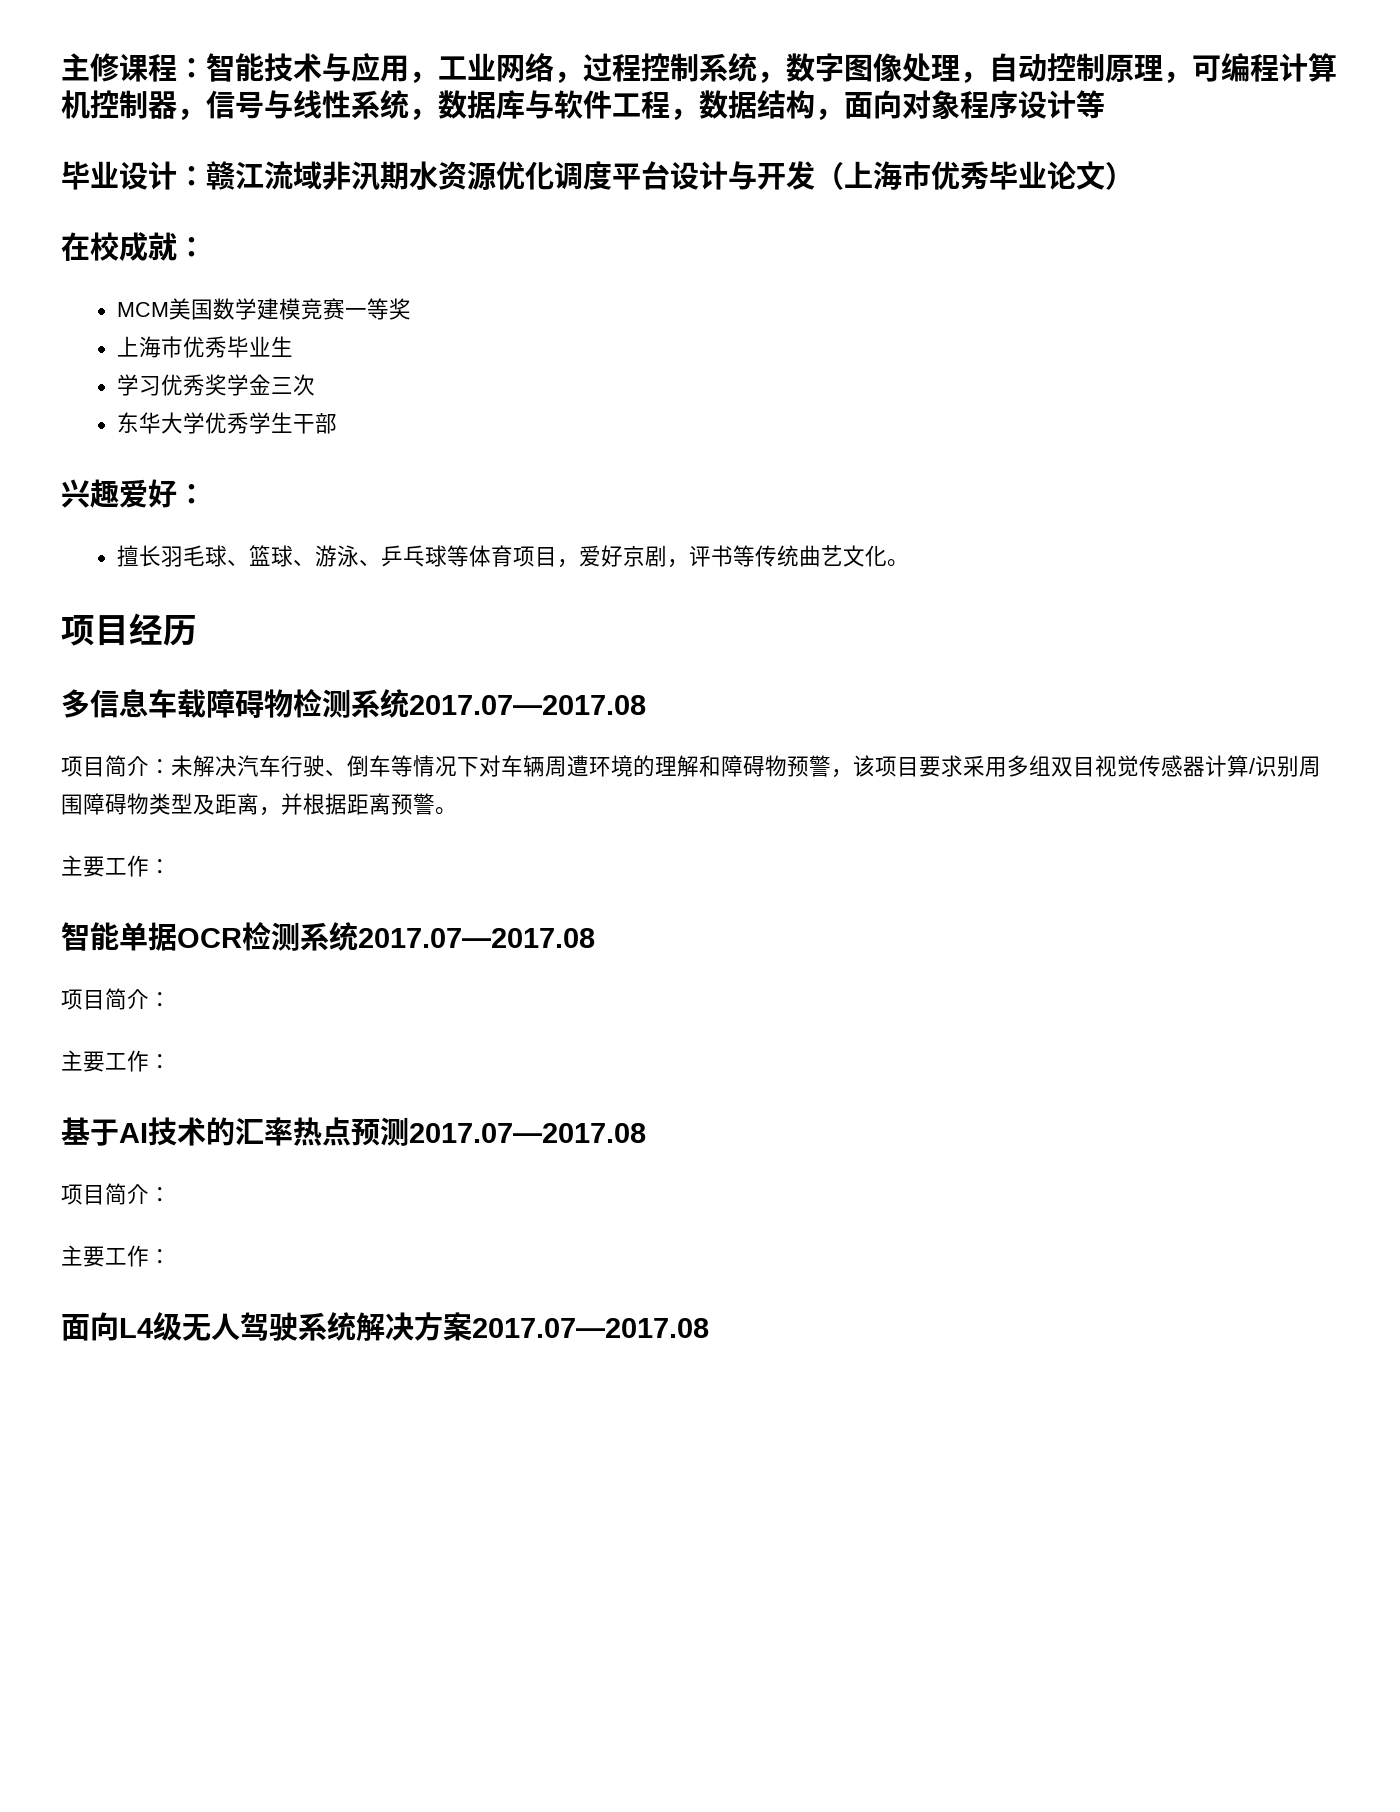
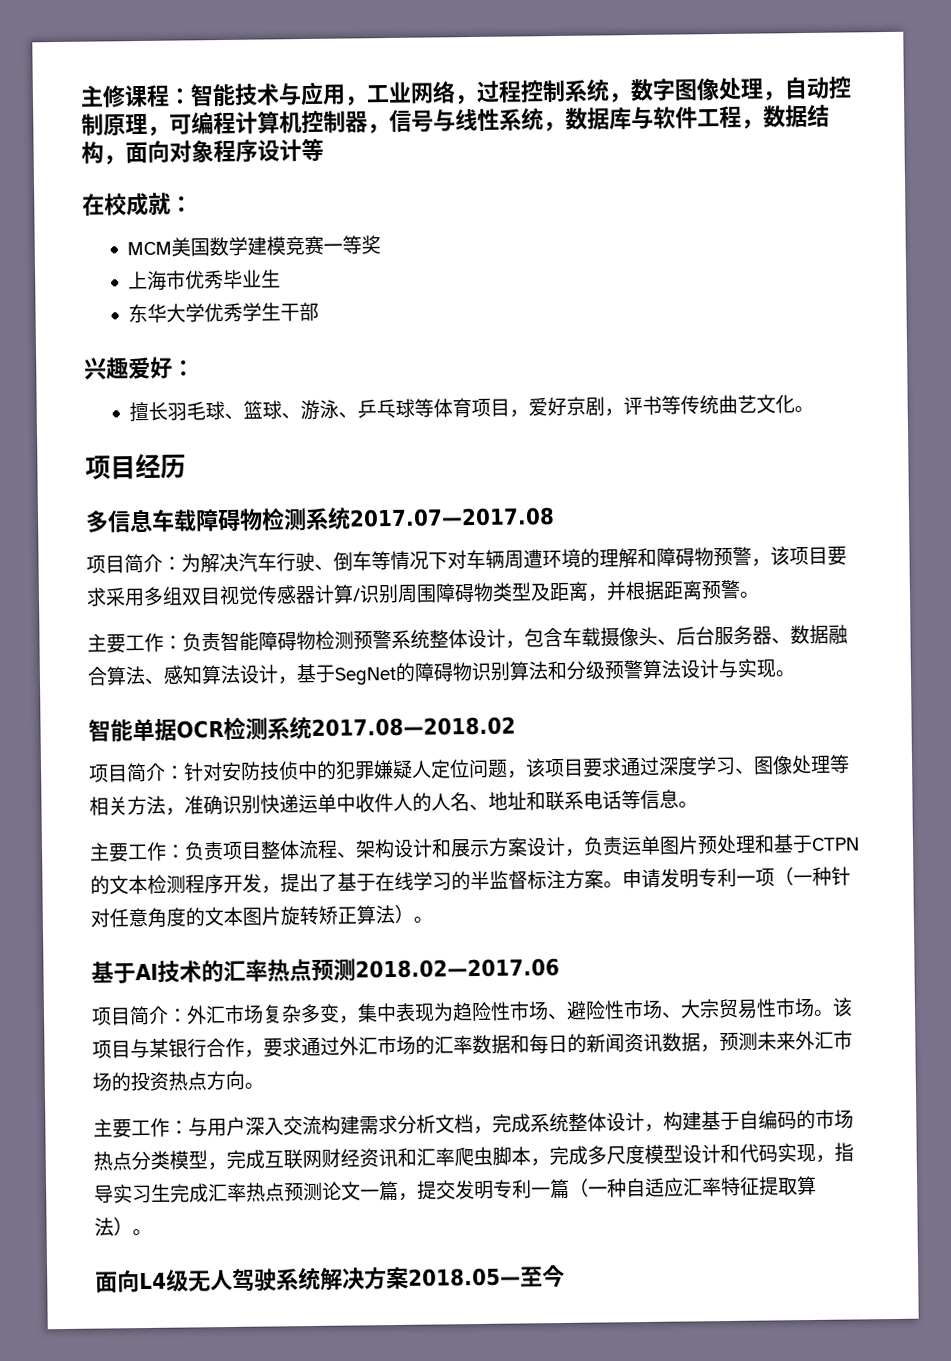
- 毕业设计：赣江流域非汛期水资源优化调度平台设计与开发（上海市优秀毕业论文）
- 学习优秀奖学金三次
- 项目简介：未解决汽车行驶、倒车等情况下对车辆周遭环境的理解和障碍物预警，该项目要求采用多组双目视觉传感器计算/识别周围障碍物类型及距离，并根据距离预警。
- 主要工作：
+ 项目简介：为解决汽车行驶、倒车等情况下对车辆周遭环境的理解和障碍物预警，该项目要求采用多组双目视觉传感器计算/识别周围障碍物类型及距离，并根据距离预警。
+ 主要工作：负责智能障碍物检测预警系统整体设计，包含车载摄像头、后台服务器、数据融合算法、感知算法设计，基于SegNet的障碍物识别算法和分级预警算法设计与实现。
- 智能单据OCR检测系统2017.07—2017.08
- 项目简介：
- 主要工作：
+ 智能单据OCR检测系统2017.08—2018.02
+ 项目简介：针对安防技侦中的犯罪嫌疑人定位问题，该项目要求通过深度学习、图像处理等相关方法，准确识别快递运单中收件人的人名、地址和联系电话等信息。
+ 主要工作：负责项目整体流程、架构设计和展示方案设计，负责运单图片预处理和基于CTPN的文本检测程序开发，提出了基于在线学习的半监督标注方案。申请发明专利一项（一种针对任意角度的文本图片旋转矫正算法）。
- 基于AI技术的汇率热点预测2017.07—2017.08
- 项目简介：
- 主要工作：
+ 基于AI技术的汇率热点预测2018.02—2017.06
+ 项目简介：外汇市场复杂多变，集中表现为趋险性市场、避险性市场、大宗贸易性市场。该项目与某银行合作，要求通过外汇市场的汇率数据和每日的新闻资讯数据，预测未来外汇市场的投资热点方向。
+ 主要工作：与用户深入交流构建需求分析文档，完成系统整体设计，构建基于自编码的市场热点分类模型，完成互联网财经资讯和汇率爬虫脚本，完成多尺度模型设计和代码实现，指导实习生完成汇率热点预测论文一篇，提交发明专利一篇（一种自适应汇率特征提取算法）。
- 面向L4级无人驾驶系统解决方案2017.07—2017.08
+ 面向L4级无人驾驶系统解决方案2018.05—至今

